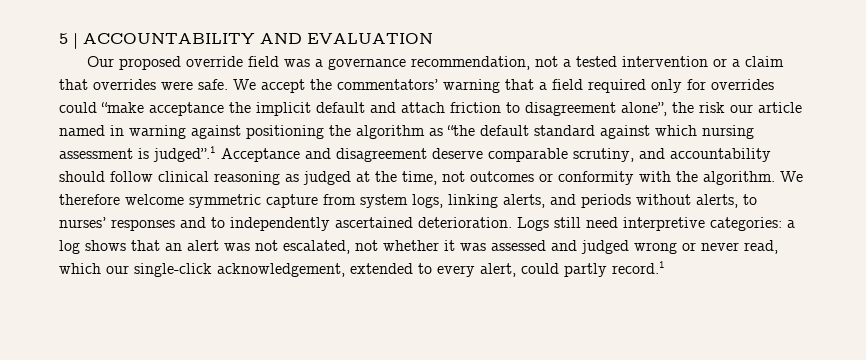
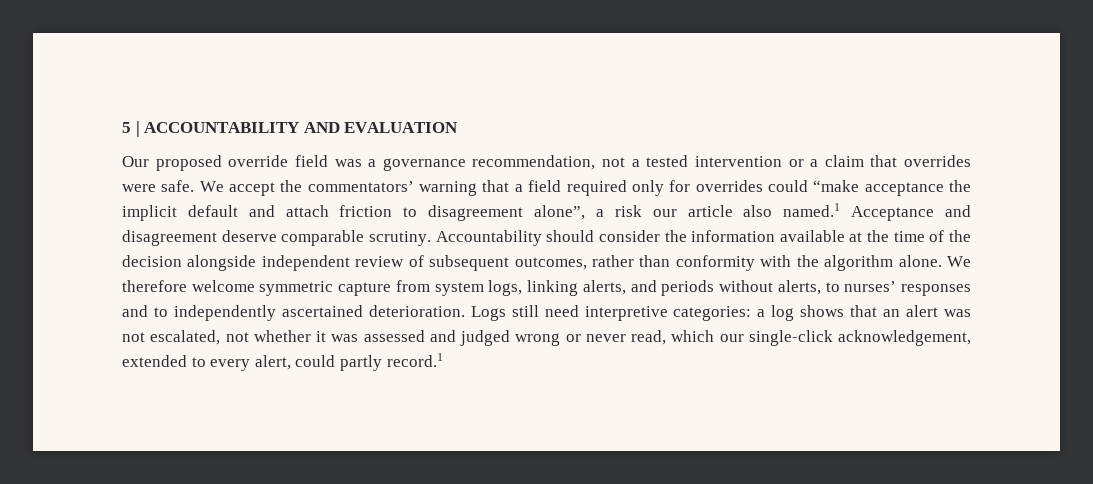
- We accept the commentators’ warning that a field required only for overrides could “make acceptance the implicit default and attach friction to disagreement alone”, the risk our article named in warning against positioning the algorithm as “the default standard against which nursing assessment is judged”.1 Acceptance and disagreement deserve comparable scrutiny, and accountability should follow clinical reasoning as judged at the time, not outcomes or conformity with the algorithm.
+ We accept the commentators’ warning that a field required only for overrides could “make acceptance the implicit default and attach friction to disagreement alone”, a risk our article also named.1 Acceptance and disagreement deserve comparable scrutiny. Accountability should consider the information available at the time of the decision alongside independent review of subsequent outcomes, rather than conformity with the algorithm alone.

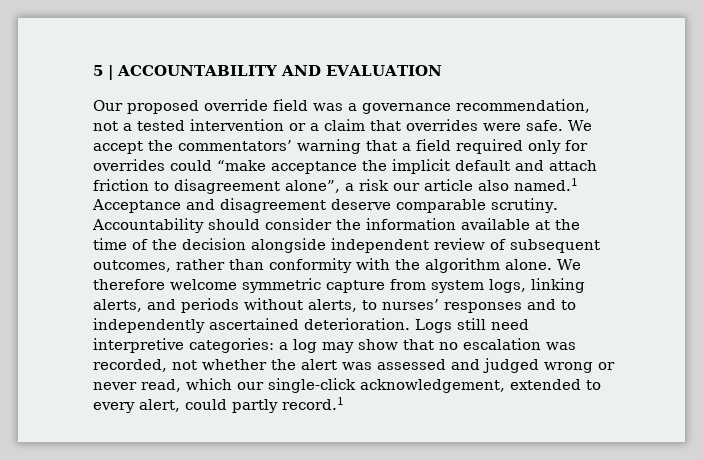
- Logs still need interpretive categories: a log shows that an alert was not escalated, not whether it was assessed and judged wrong or never read, which our single-click acknowledgement, extended to every alert, could partly record.1
+ Logs still need interpretive categories: a log may show that no escalation was recorded, not whether the alert was assessed and judged wrong or never read, which our single-click acknowledgement, extended to every alert, could partly record.1

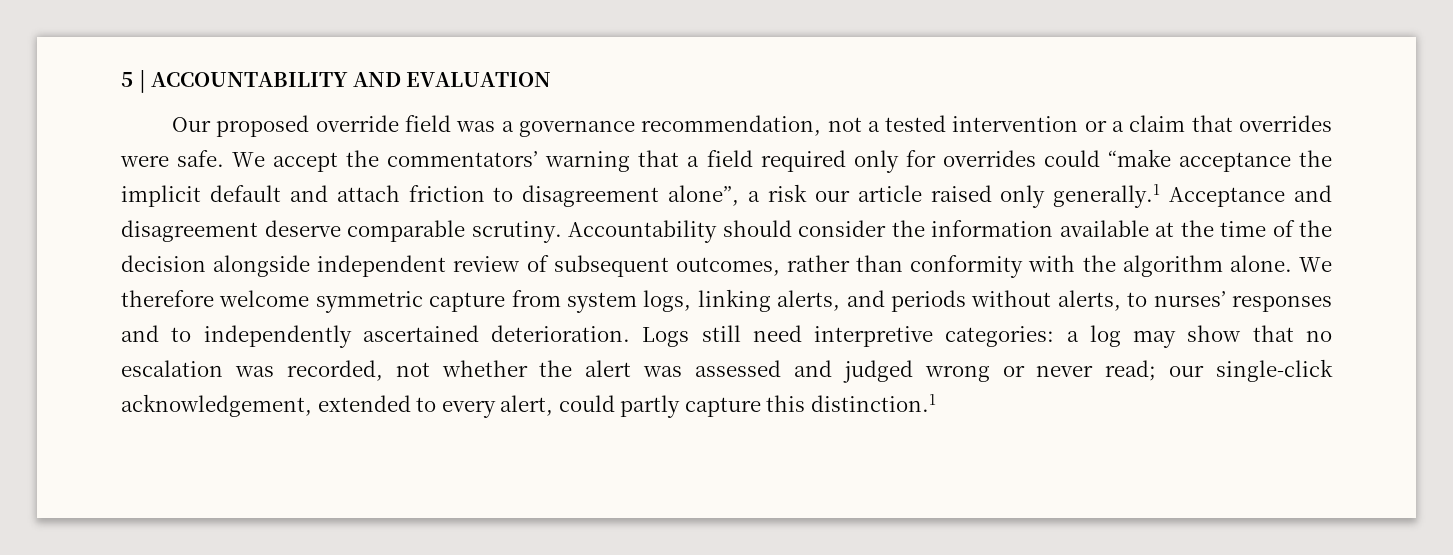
- We accept the commentators’ warning that a field required only for overrides could “make acceptance the implicit default and attach friction to disagreement alone”, a risk our article also named.1 Acceptance and disagreement deserve comparable scrutiny.
+ We accept the commentators’ warning that a field required only for overrides could “make acceptance the implicit default and attach friction to disagreement alone”, a risk our article raised only generally.1 Acceptance and disagreement deserve comparable scrutiny.
- Logs still need interpretive categories: a log may show that no escalation was recorded, not whether the alert was assessed and judged wrong or never read, which our single-click acknowledgement, extended to every alert, could partly record.1
+ Logs still need interpretive categories: a log may show that no escalation was recorded, not whether the alert was assessed and judged wrong or never read; our single-click acknowledgement, extended to every alert, could partly capture this distinction.1

